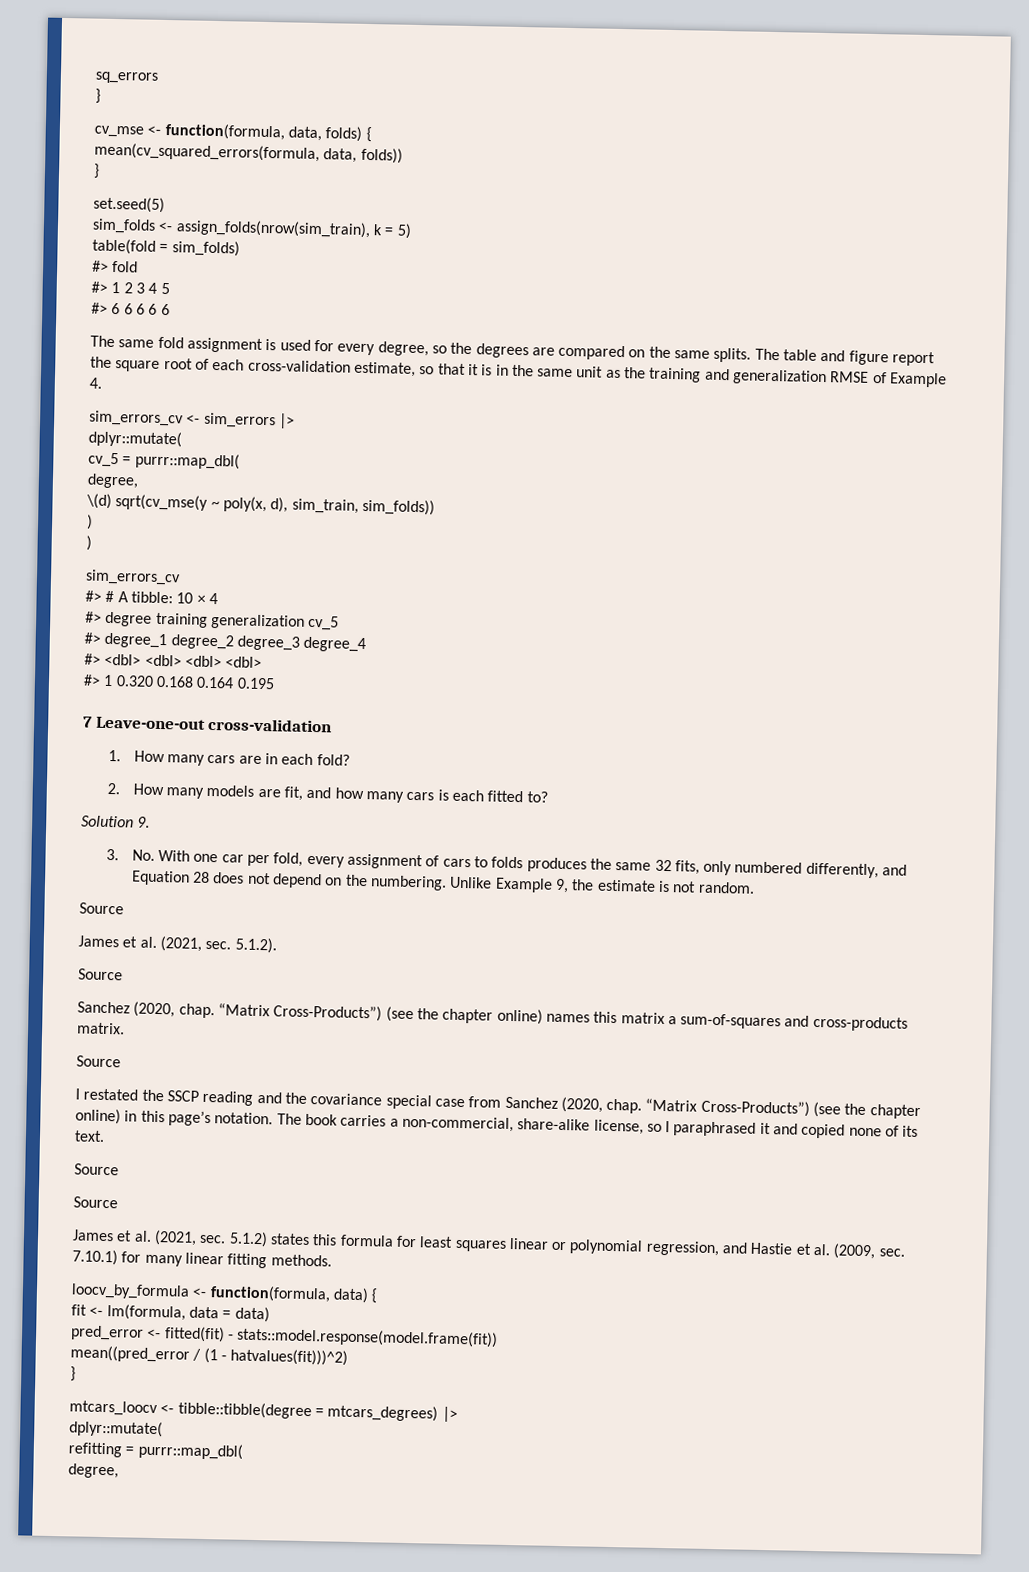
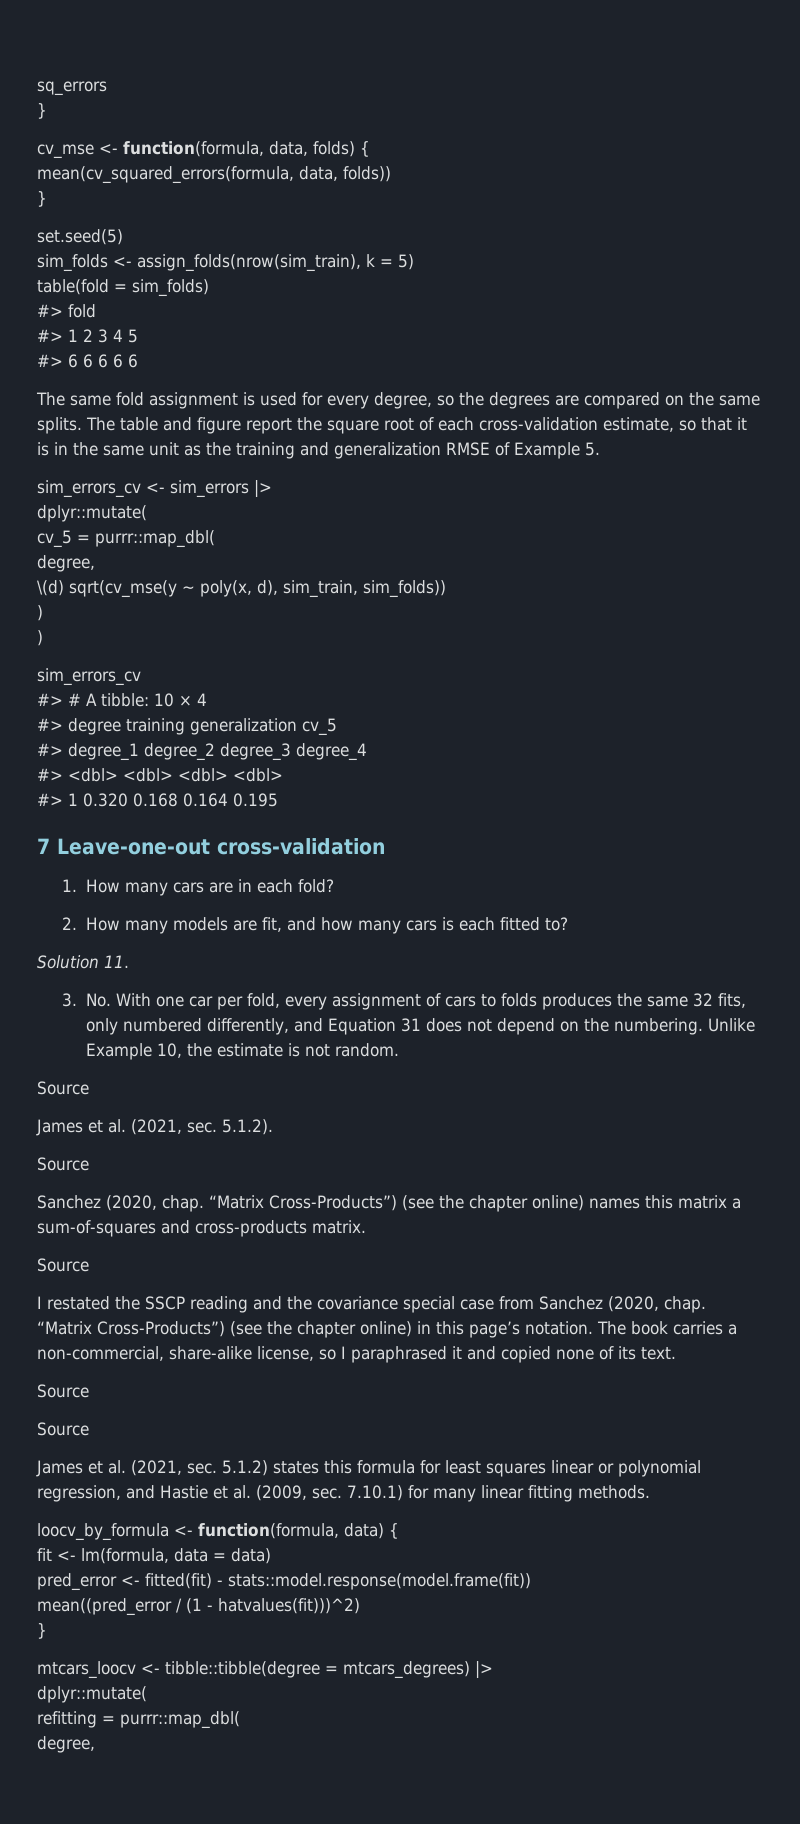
- The table and figure report the square root of each cross-validation estimate, so that it is in the same unit as the training and generalization RMSE of Example 4.
+ The table and figure report the square root of each cross-validation estimate, so that it is in the same unit as the training and generalization RMSE of Example 5.
- Solution 9.
+ Solution 11.
- 3. No. With one car per fold, every assignment of cars to folds produces the same 32 fits, only numbered differently, and Equation 28 does not depend on the numbering.
+ 3. No. With one car per fold, every assignment of cars to folds produces the same 32 fits, only numbered differently, and Equation 31 does not depend on the numbering.
- Unlike Example 9, the estimate is not random.
+ Unlike Example 10, the estimate is not random.

